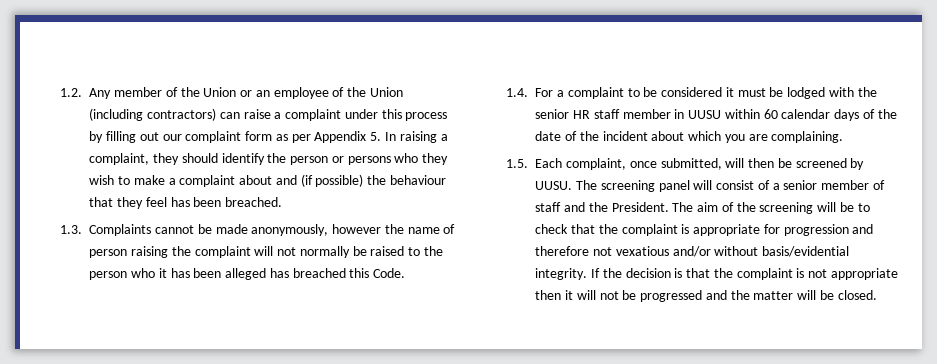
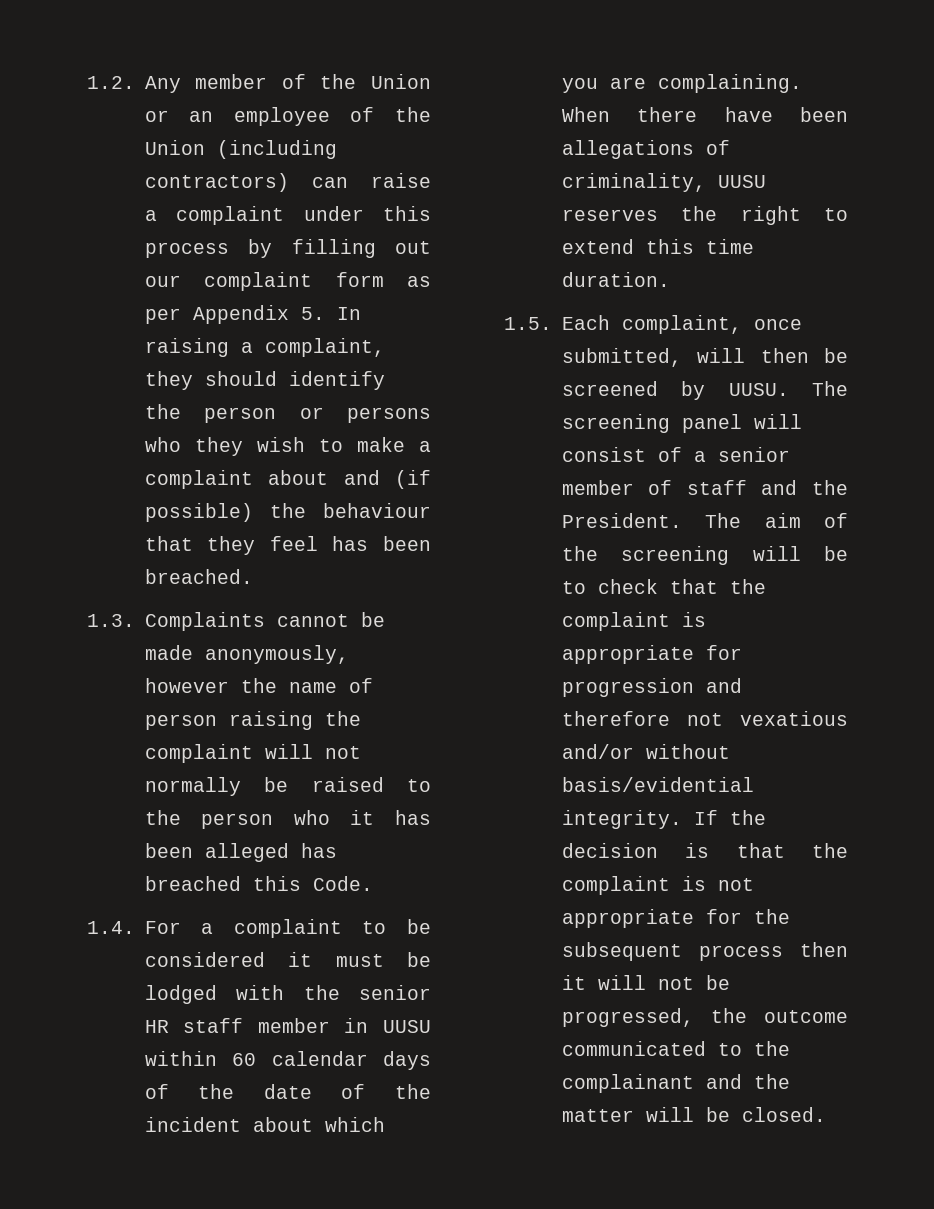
+ When there have been allegations of criminality, UUSU reserves the right to extend this time duration.
- If the decision is that the complaint is not appropriate then it will not be progressed and the matter will be closed.
+ If the decision is that the complaint is not appropriate for the subsequent process then it will not be progressed, the outcome communicated to the complainant and the matter will be closed.

